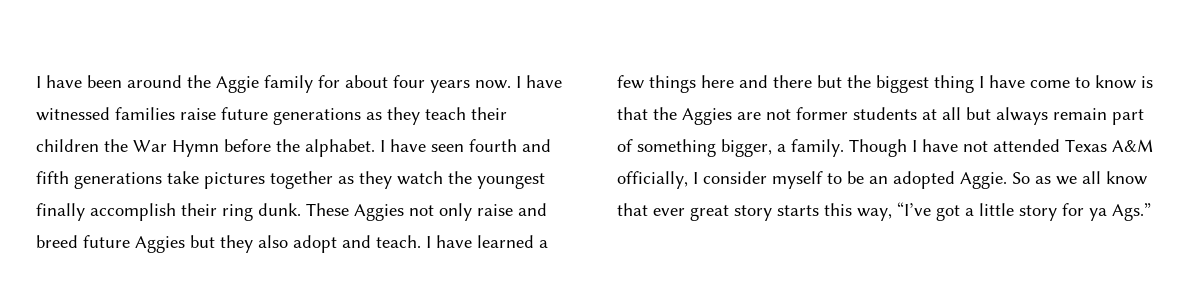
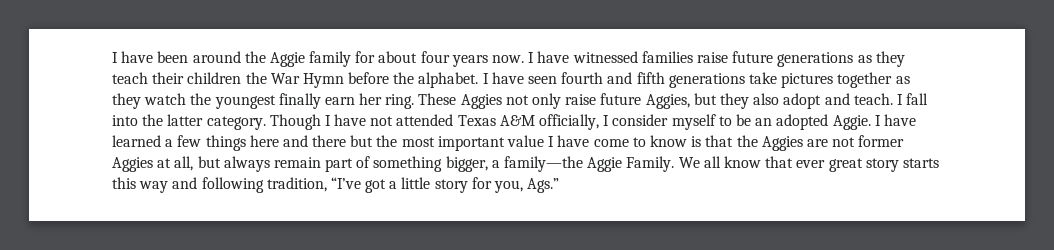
- I have seen fourth and fifth generations take pictures together as they watch the youngest finally accomplish their ring dunk.
+ I have seen fourth and fifth generations take pictures together as they watch the youngest finally earn her ring.
- These Aggies not only raise and breed future Aggies but they also adopt and teach.
+ These Aggies not only raise future Aggies, but they also adopt and teach.
- I have learned a few things here and there but the biggest thing I have come to know is that the Aggies are not former students at all but always remain part of something bigger, a family.
+ I fall into the latter category.
- So as we all know that ever great story starts this way, “I’ve got a little story for ya Ags.”
+ I have learned a few things here and there but the most important value I have come to know is that the Aggies are not former Aggies at all, but always remain part of something bigger, a family—the Aggie Family. We all know that ever great story starts this way and following tradition, “I’ve got a little story for you, Ags.”

